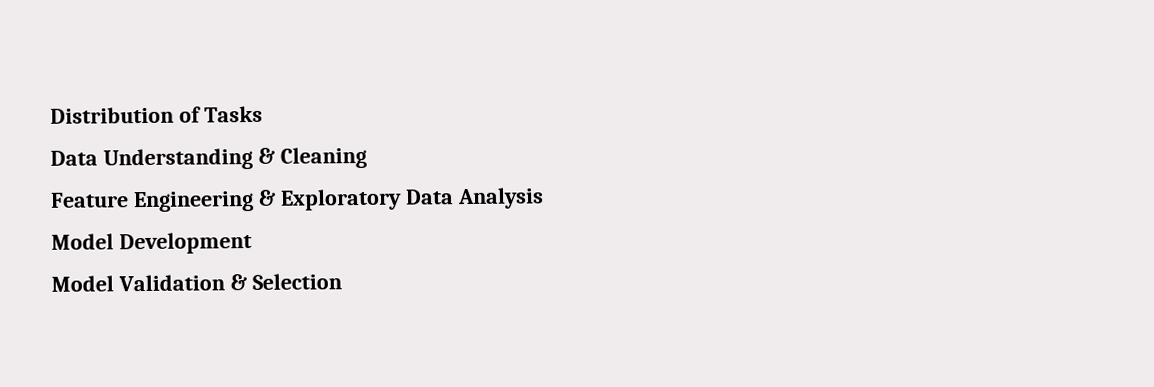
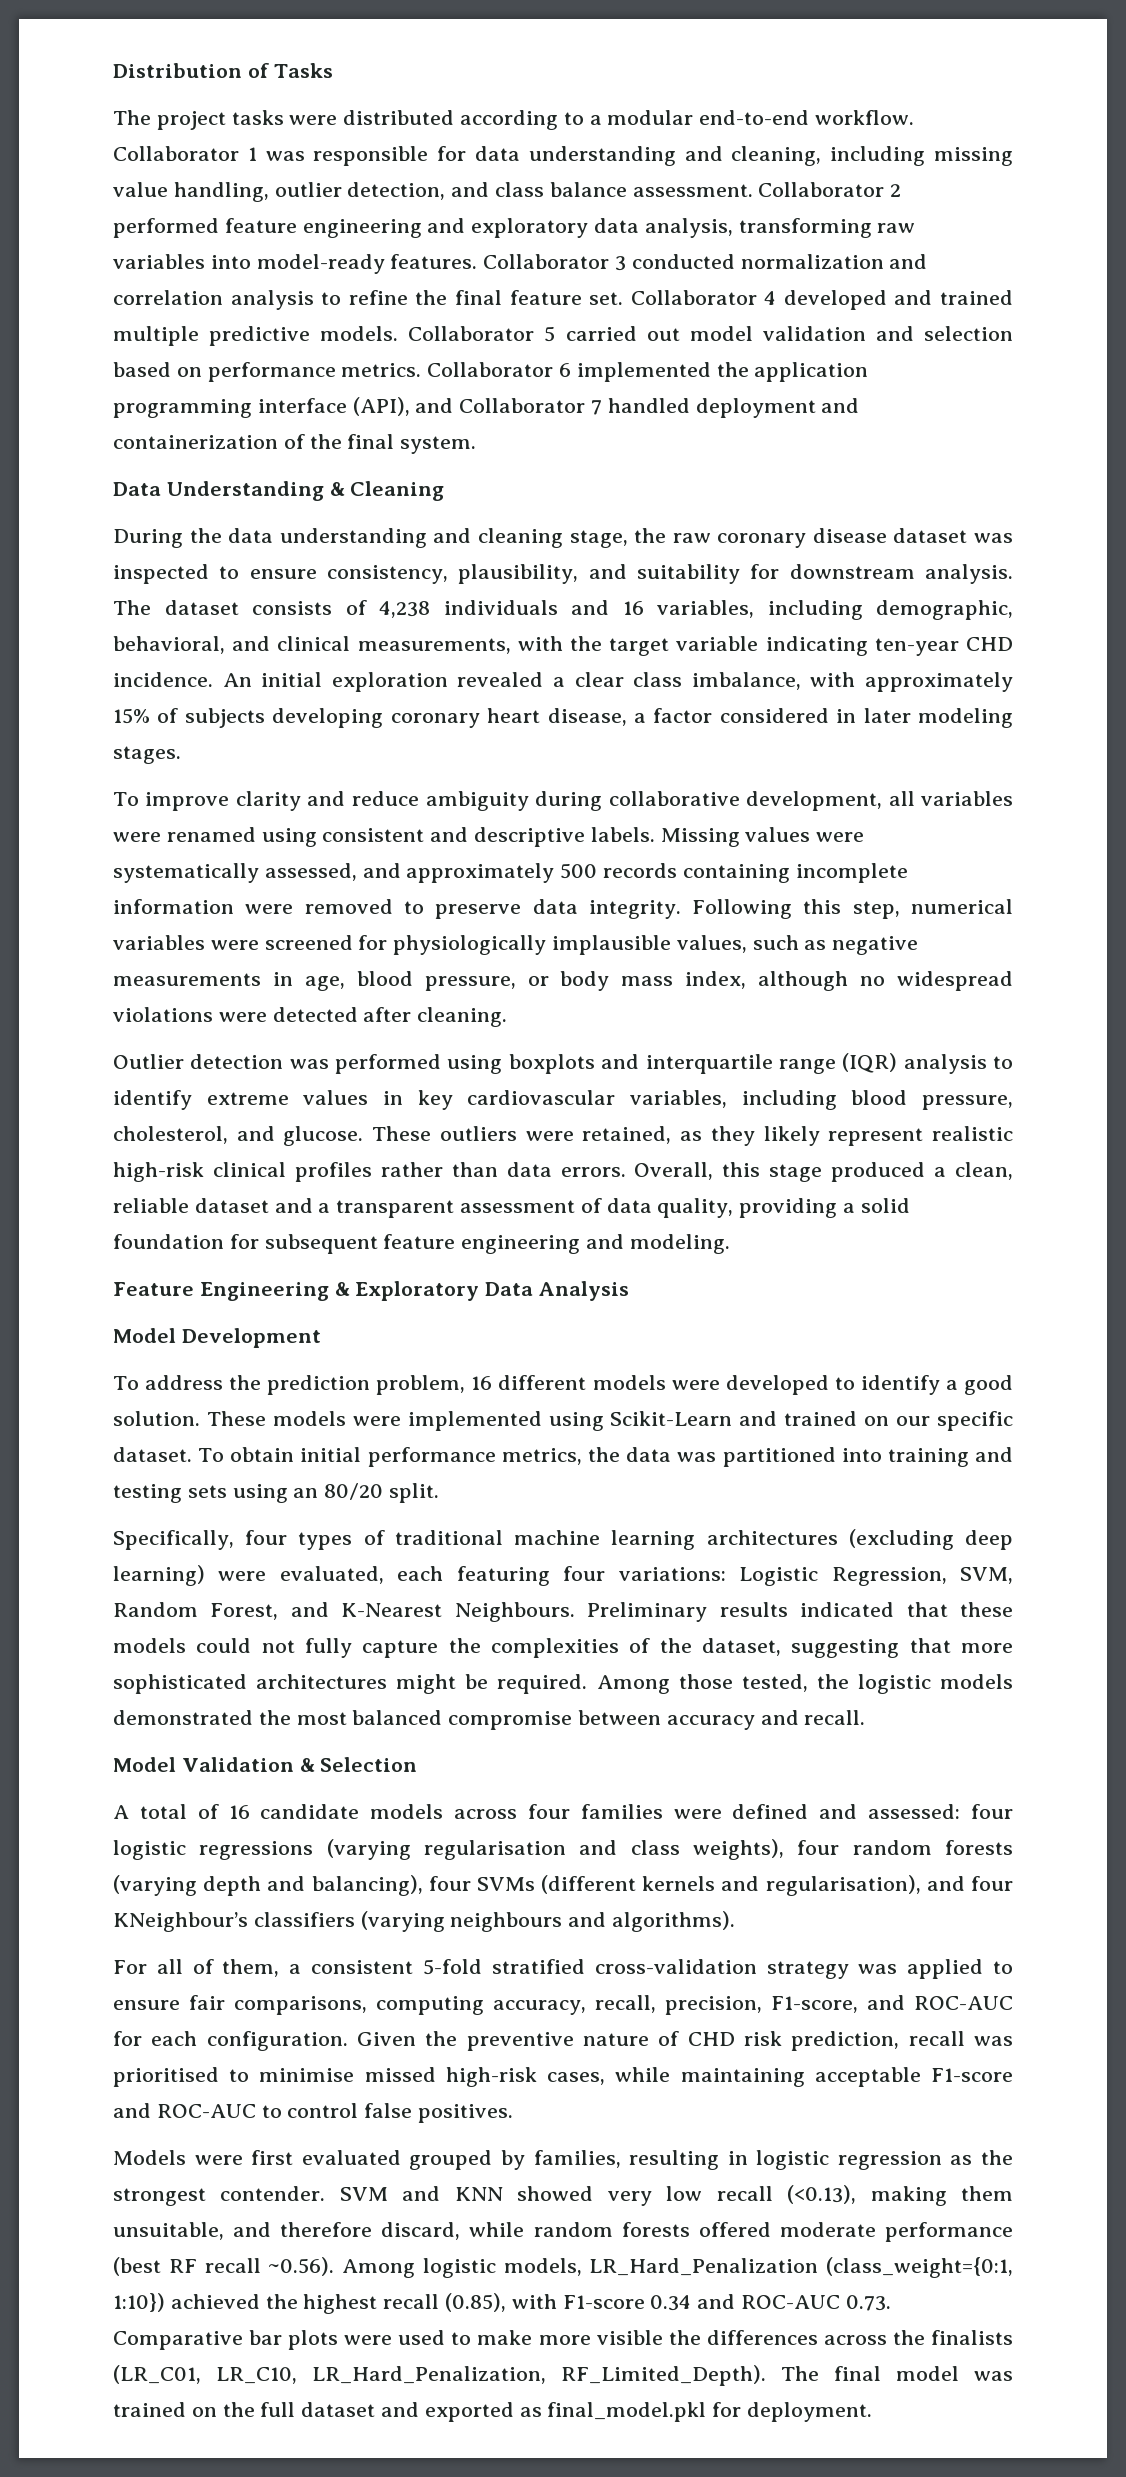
+ The project tasks were distributed according to a modular end-to-end workflow. Collaborator 1 was responsible for data understanding and cleaning, including missing value handling, outlier detection, and class balance assessment. Collaborator 2 performed feature engineering and exploratory data analysis, transforming raw variables into model-ready features. Collaborator 3 conducted normalization and correlation analysis to refine the final feature set. Collaborator 4 developed and trained multiple predictive models. Collaborator 5 carried out model validation and selection based on performance metrics. Collaborator 6 implemented the application programming interface (API), and Collaborator 7 handled deployment and containerization of the final system.
  Data Understanding & Cleaning
+ During the data understanding and cleaning stage, the raw coronary disease dataset was inspected to ensure consistency, plausibility, and suitability for downstream analysis. The dataset consists of 4,238 individuals and 16 variables, including demographic, behavioral, and clinical measurements, with the target variable indicating ten-year CHD incidence. An initial exploration revealed a clear class imbalance, with approximately 15% of subjects developing coronary heart disease, a factor considered in later modeling stages.
+ To improve clarity and reduce ambiguity during collaborative development, all variables were renamed using consistent and descriptive labels. Missing values were systematically assessed, and approximately 500 records containing incomplete information were removed to preserve data integrity. Following this step, numerical variables were screened for physiologically implausible values, such as negative measurements in age, blood pressure, or body mass index, although no widespread violations were detected after cleaning.
+ Outlier detection was performed using boxplots and interquartile range (IQR) analysis to identify extreme values in key cardiovascular variables, including blood pressure, cholesterol, and glucose. These outliers were retained, as they likely represent realistic high-risk clinical profiles rather than data errors. Overall, this stage produced a clean, reliable dataset and a transparent assessment of data quality, providing a solid foundation for subsequent feature engineering and modeling.
+ To address the prediction problem, 16 different models were developed to identify a good solution. These models were implemented using Scikit-Learn and trained on our specific dataset. To obtain initial performance metrics, the data was partitioned into training and testing sets using an 80/20 split.
+ Specifically, four types of traditional machine learning architectures (excluding deep learning) were evaluated, each featuring four variations: Logistic Regression, SVM, Random Forest, and K-Nearest Neighbours. Preliminary results indicated that these models could not fully capture the complexities of the dataset, suggesting that more sophisticated architectures might be required. Among those tested, the logistic models demonstrated the most balanced compromise between accuracy and recall.
  Model Validation & Selection
+ A total of 16 candidate models across four families were defined and assessed: four logistic regressions (varying regularisation and class weights), four random forests (varying depth and balancing), four SVMs (different kernels and regularisation), and four KNeighbour’s classifiers (varying neighbours and algorithms).
+ For all of them, a consistent 5-fold stratified cross-validation strategy was applied to ensure fair comparisons, computing accuracy, recall, precision, F1-score, and ROC-AUC for each configuration. Given the preventive nature of CHD risk prediction, recall was prioritised to minimise missed high-risk cases, while maintaining acceptable F1-score and ROC-AUC to control false positives.
+ Models were first evaluated grouped by families, resulting in logistic regression as the strongest contender. SVM and KNN showed very low recall (<0.13), making them unsuitable, and therefore discard, while random forests offered moderate performance (best RF recall ~0.56). Among logistic models, LR_Hard_Penalization (class_weight={0:1, 1:10}) achieved the highest recall (0.85), with F1-score 0.34 and ROC-AUC 0.73. Comparative bar plots were used to make more visible the differences across the finalists (LR_C01, LR_C10, LR_Hard_Penalization, RF_Limited_Depth). The final model was trained on the full dataset and exported as final_model.pkl for deployment.

